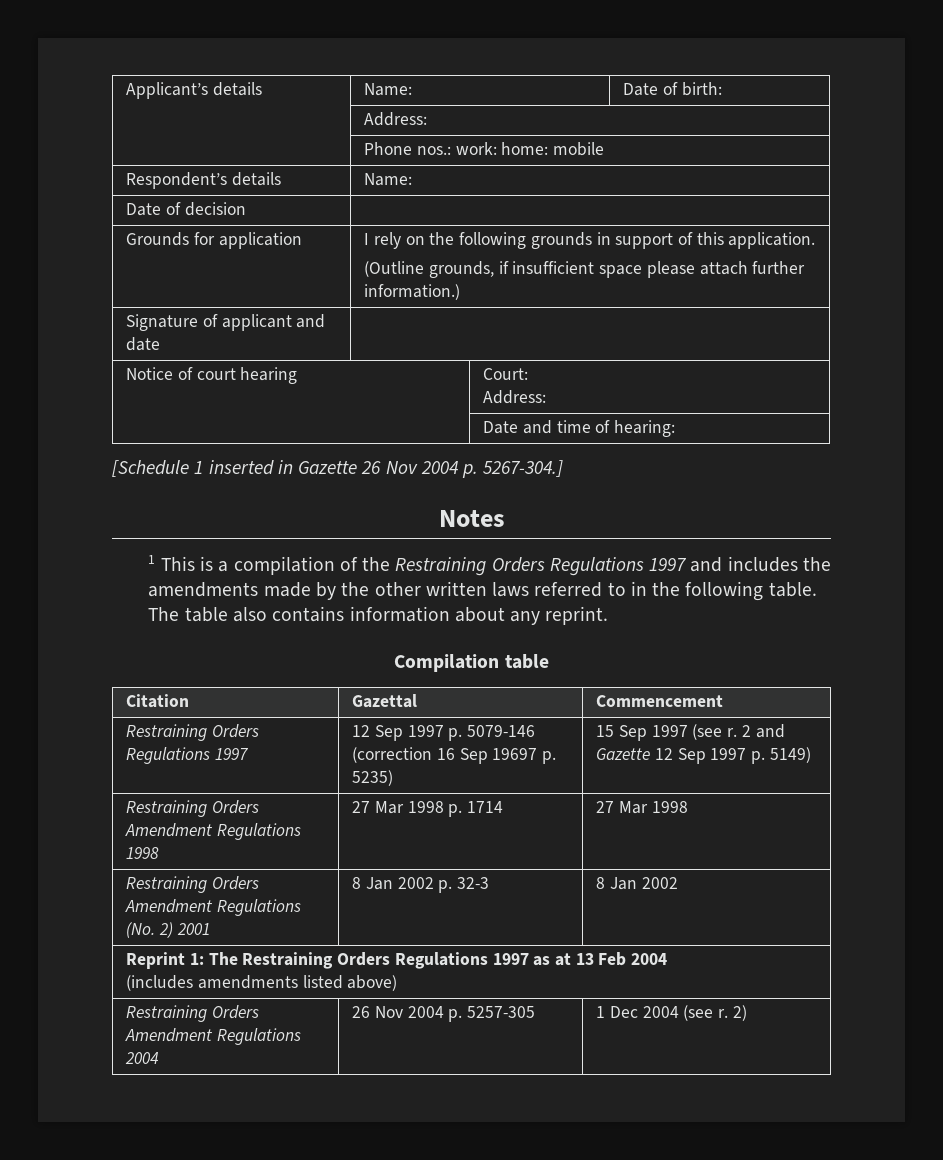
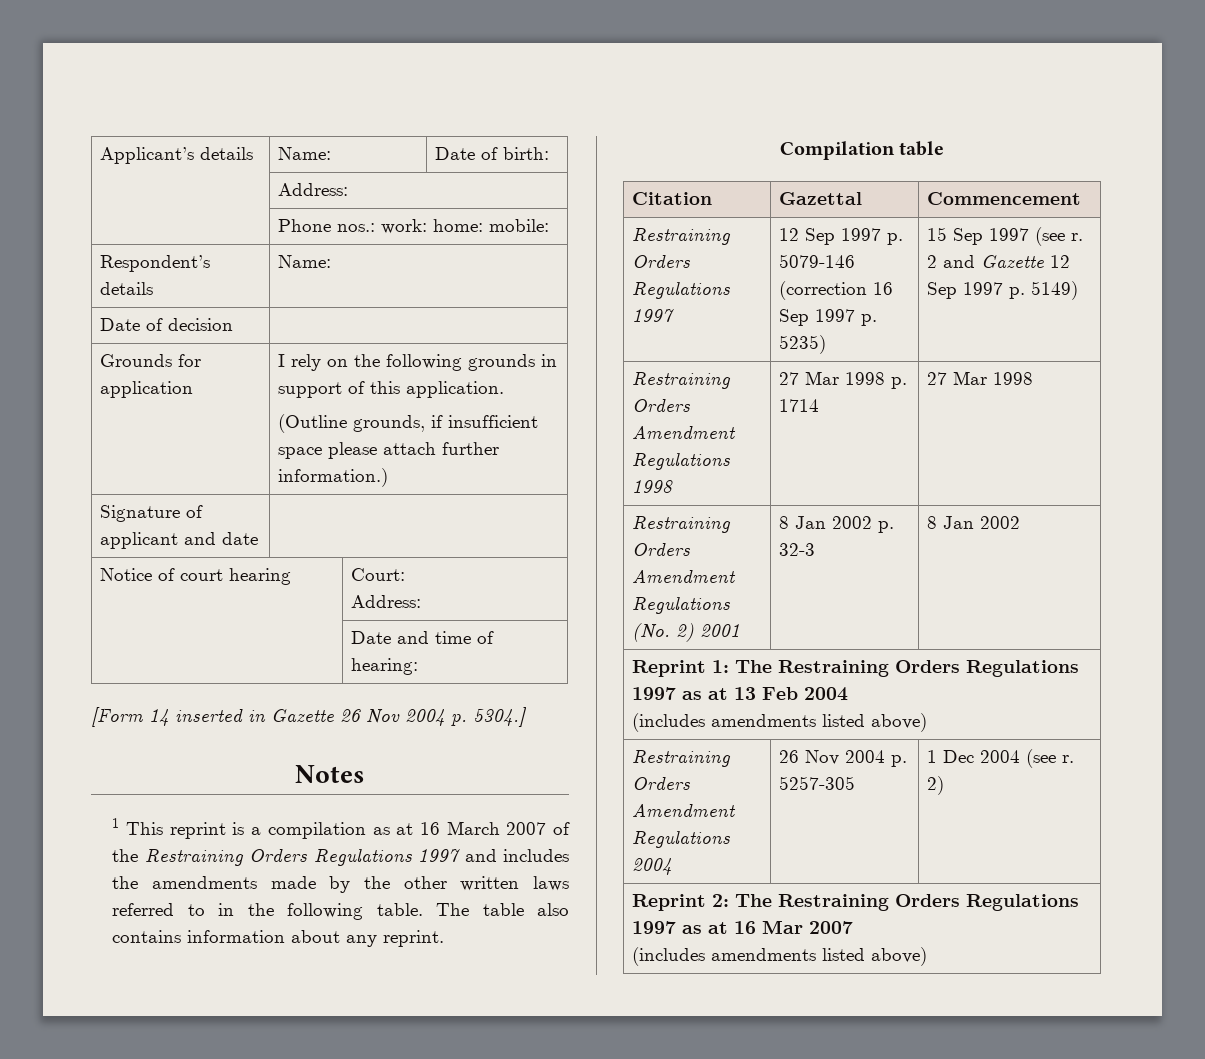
- | Phone nos.: work: home: mobile
+ | Phone nos.: work: home: mobile:
- [Schedule 1 inserted in Gazette 26 Nov 2004 p. 5267-304.]
+ [Form 14 inserted in Gazette 26 Nov 2004 p. 5304.]
- 1 This is a compilation of the Restraining Orders Regulations 1997 and includes the amendments made by the other written laws referred to in the following table.
+ 1 This reprint is a compilation as at 16 March 2007 of the Restraining Orders Regulations 1997 and includes the amendments made by the other written laws referred to in the following table.
- Restraining Orders Regulations 1997 | 12 Sep 1997 p. 5079-146 (correction 16 Sep 19697 p. 5235) | 15 Sep 1997 (see r. 2 and Gazette 12 Sep 1997 p. 5149)
+ Restraining Orders Regulations 1997 | 12 Sep 1997 p. 5079-146 (correction 16 Sep 1997 p. 5235) | 15 Sep 1997 (see r. 2 and Gazette 12 Sep 1997 p. 5149)
+ Reprint 2: The Restraining Orders Regulations 1997 as at 16 Mar 2007
+ (includes amendments listed above)

